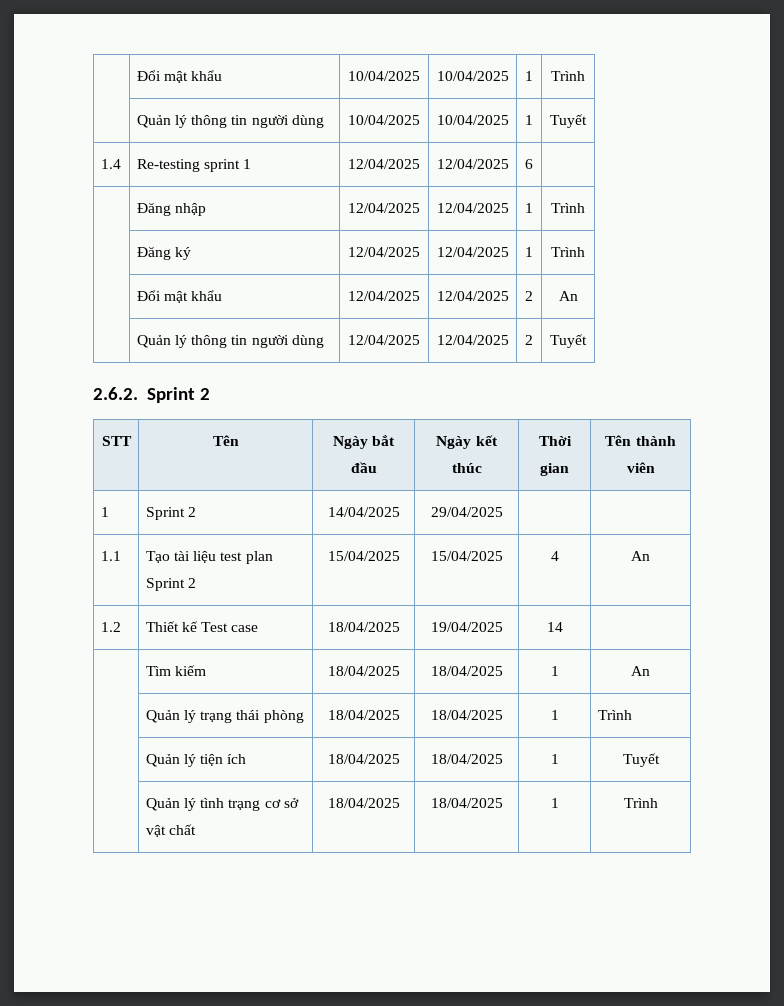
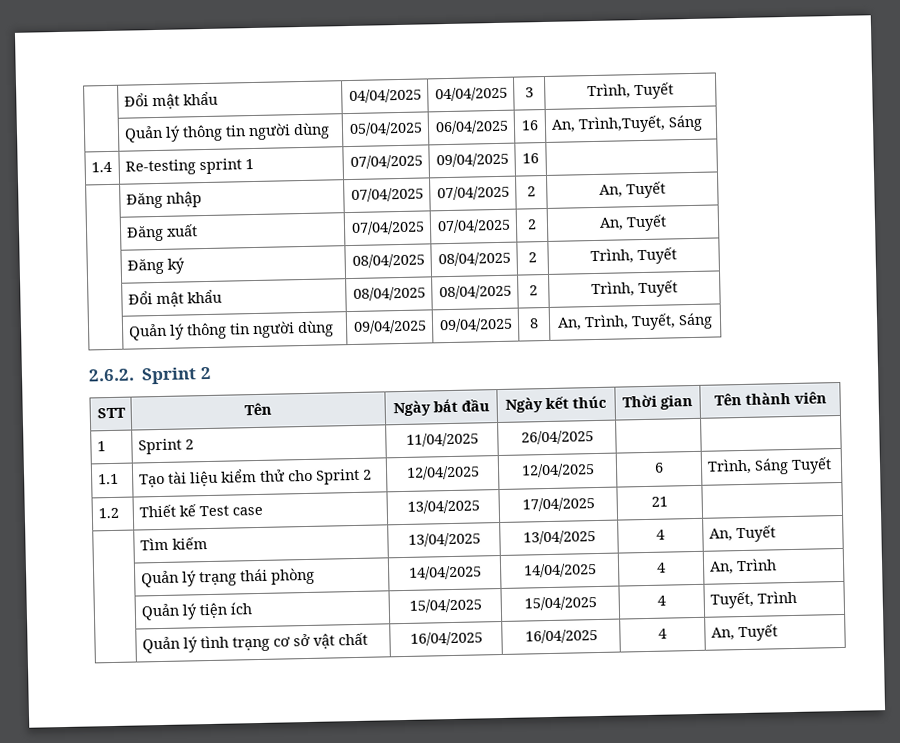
- | Đổi mật khẩu | 10/04/2025 | 10/04/2025 | 1 | Trình
- | Quản lý thông tin người dùng | 10/04/2025 | 10/04/2025 | 1 | Tuyết
+ | Đổi mật khẩu | 04/04/2025 | 04/04/2025 | 3 | Trình, Tuyết
+ | Quản lý thông tin người dùng | 05/04/2025 | 06/04/2025 | 16 | An, Trình,Tuyết, Sáng
- 1.4 | Re-testing sprint 1 | 12/04/2025 | 12/04/2025 | 6 |
+ 1.4 | Re-testing sprint 1 | 07/04/2025 | 09/04/2025 | 16 |
- | Đăng nhập | 12/04/2025 | 12/04/2025 | 1 | Trình
- | Đăng ký | 12/04/2025 | 12/04/2025 | 1 | Trình
- | Đổi mật khẩu | 12/04/2025 | 12/04/2025 | 2 | An
- | Quản lý thông tin người dùng | 12/04/2025 | 12/04/2025 | 2 | Tuyết
+ | Đăng nhập | 07/04/2025 | 07/04/2025 | 2 | An, Tuyết
+ | Đăng xuất | 07/04/2025 | 07/04/2025 | 2 | An, Tuyết
+ | Đăng ký | 08/04/2025 | 08/04/2025 | 2 | Trình, Tuyết
+ | Đổi mật khẩu | 08/04/2025 | 08/04/2025 | 2 | Trình, Tuyết
+ | Quản lý thông tin người dùng | 09/04/2025 | 09/04/2025 | 8 | An, Trình, Tuyết, Sáng
- 1 | Sprint 2 | 14/04/2025 | 29/04/2025 | |
+ 1 | Sprint 2 | 11/04/2025 | 26/04/2025 | |
- 1.1 | Tạo tài liệu test plan Sprint 2 | 15/04/2025 | 15/04/2025 | 4 | An
+ 1.1 | Tạo tài liệu kiểm thử cho Sprint 2 | 12/04/2025 | 12/04/2025 | 6 | Trình, Sáng Tuyết
- 1.2 | Thiết kế Test case | 18/04/2025 | 19/04/2025 | 14 |
+ 1.2 | Thiết kế Test case | 13/04/2025 | 17/04/2025 | 21 |
- | Tìm kiếm | 18/04/2025 | 18/04/2025 | 1 | An
+ | Tìm kiếm | 13/04/2025 | 13/04/2025 | 4 | An, Tuyết
- | Quản lý trạng thái phòng | 18/04/2025 | 18/04/2025 | 1 | Trình
+ | Quản lý trạng thái phòng | 14/04/2025 | 14/04/2025 | 4 | An, Trình
- | Quản lý tiện ích | 18/04/2025 | 18/04/2025 | 1 | Tuyết
+ | Quản lý tiện ích | 15/04/2025 | 15/04/2025 | 4 | Tuyết, Trình
- | Quản lý tình trạng cơ sở vật chất | 18/04/2025 | 18/04/2025 | 1 | Trình
+ | Quản lý tình trạng cơ sở vật chất | 16/04/2025 | 16/04/2025 | 4 | An, Tuyết

